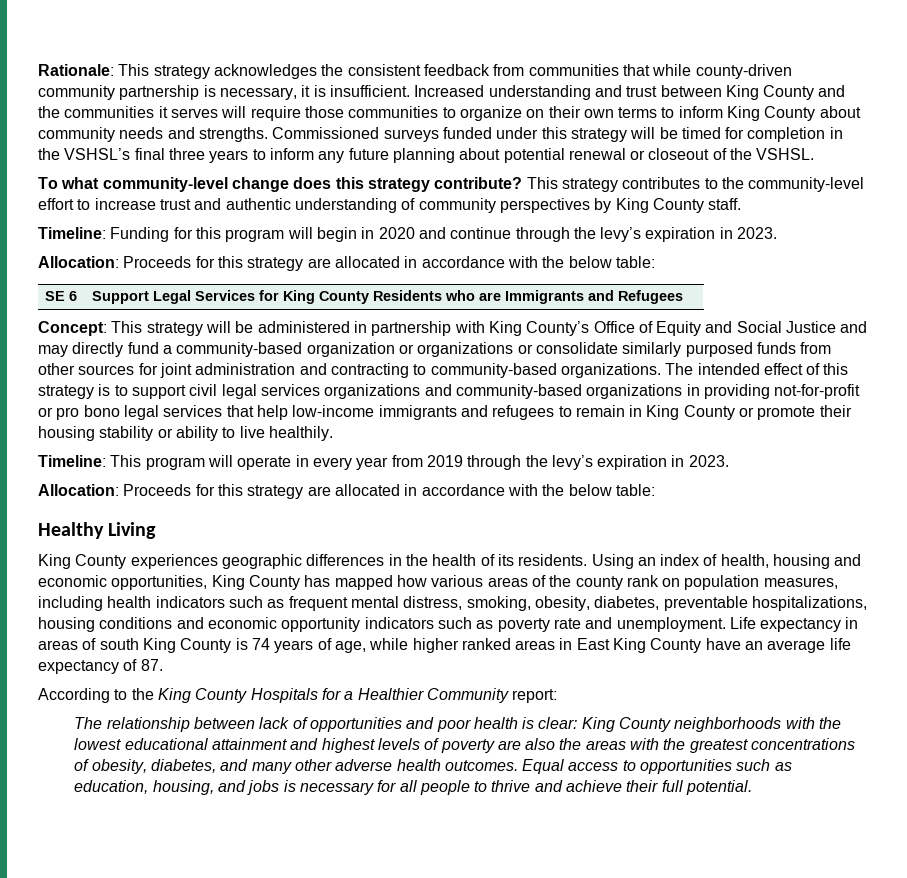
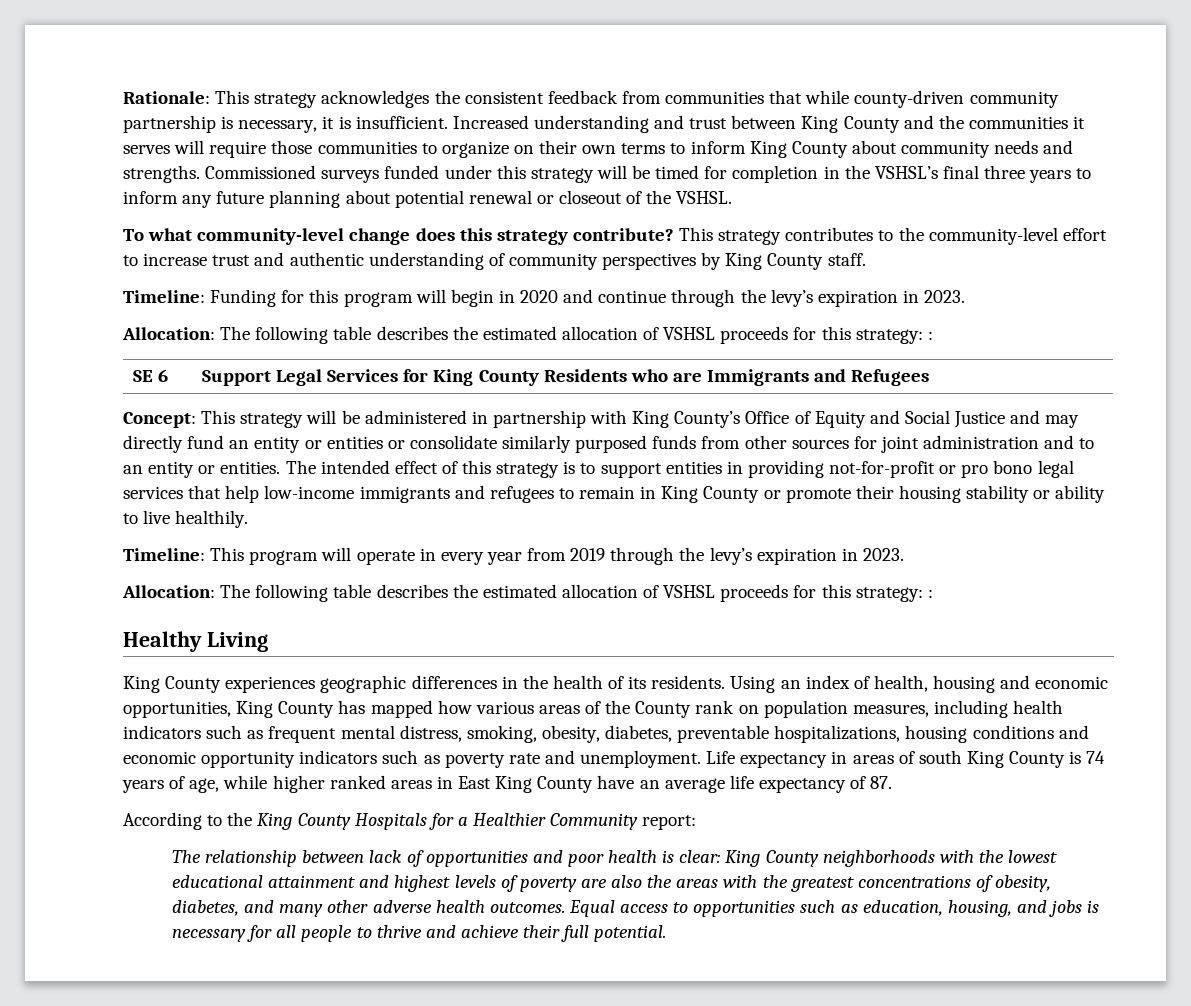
  Timeline: Funding for this program will begin in 2020 and continue through the levy’s expiration in 2023.
- Allocation: Proceeds for this strategy are allocated in accordance with the below table:
+ Allocation: The following table describes the estimated allocation of VSHSL proceeds for this strategy: :
- Concept: This strategy will be administered in partnership with King County’s Office of Equity and Social Justice and may directly fund a community-based organization or organizations or consolidate similarly purposed funds from other sources for joint administration and contracting to community-based organizations.
+ Concept: This strategy will be administered in partnership with King County’s Office of Equity and Social Justice and may directly fund an entity or entities or consolidate similarly purposed funds from other sources for joint administration and to an entity or entities.
- The intended effect of this strategy is to support civil legal services organizations and community-based organizations in providing not-for-profit or pro bono legal services that help low-income immigrants and refugees to remain in King County or promote their housing stability or ability to live healthily.
+ The intended effect of this strategy is to support entities in providing not-for-profit or pro bono legal services that help low-income immigrants and refugees to remain in King County or promote their housing stability or ability to live healthily.
  Timeline: This program will operate in every year from 2019 through the levy’s expiration in 2023.
- Allocation: Proceeds for this strategy are allocated in accordance with the below table:
+ Allocation: The following table describes the estimated allocation of VSHSL proceeds for this strategy: :
- Using an index of health, housing and economic opportunities, King County has mapped how various areas of the county rank on population measures, including health indicators such as frequent mental distress, smoking, obesity, diabetes, preventable hospitalizations, housing conditions and economic opportunity indicators such as poverty rate and unemployment.
+ Using an index of health, housing and economic opportunities, King County has mapped how various areas of the County rank on population measures, including health indicators such as frequent mental distress, smoking, obesity, diabetes, preventable hospitalizations, housing conditions and economic opportunity indicators such as poverty rate and unemployment.

